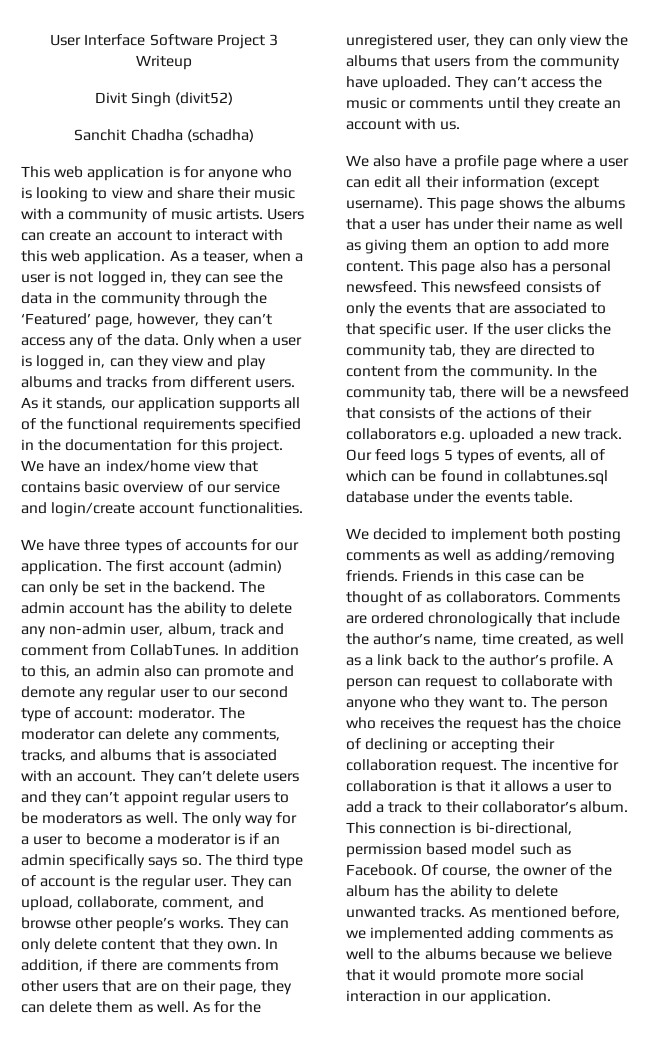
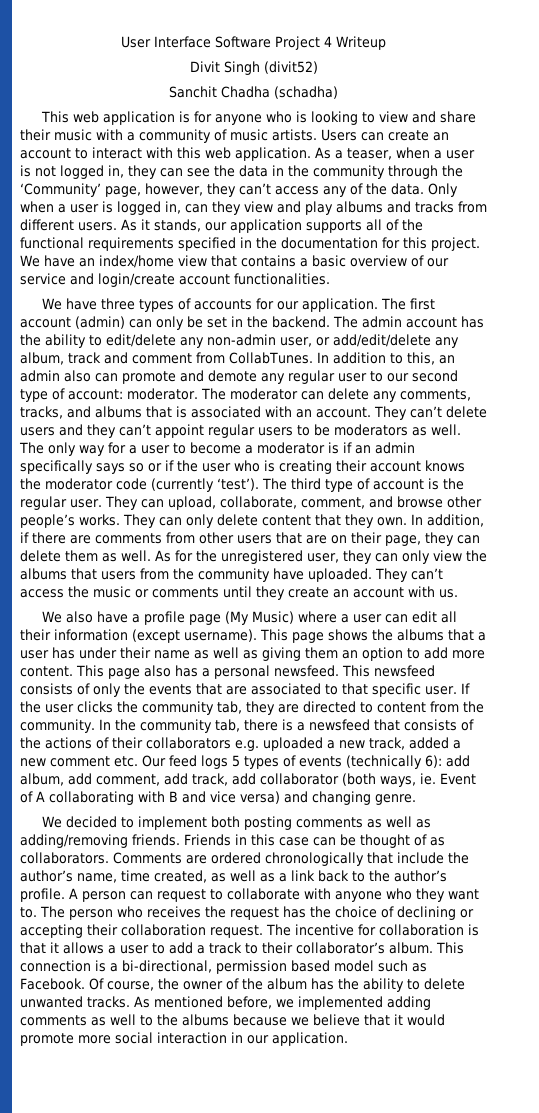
- User Interface Software Project 3 Writeup
+ User Interface Software Project 4 Writeup
- As a teaser, when a user is not logged in, they can see the data in the community through the ‘Featured’ page, however, they can’t access any of the data.
+ As a teaser, when a user is not logged in, they can see the data in the community through the ‘Community’ page, however, they can’t access any of the data.
- We have an index/home view that contains basic overview of our service and login/create account functionalities.
+ We have an index/home view that contains a basic overview of our service and login/create account functionalities.
- The admin account has the ability to delete any non-admin user, album, track and comment from CollabTunes.
+ The admin account has the ability to edit/delete any non-admin user, or add/edit/delete any album, track and comment from CollabTunes.
- The only way for a user to become a moderator is if an admin specifically says so.
+ The only way for a user to become a moderator is if an admin specifically says so or if the user who is creating their account knows the moderator code (currently ‘test’).
- We also have a profile page where a user can edit all their information (except username).
+ We also have a profile page (My Music) where a user can edit all their information (except username).
- In the community tab, there will be a newsfeed that consists of the actions of their collaborators e.g. uploaded a new track. Our feed logs 5 types of events, all of which can be found in collabtunes.sql database under the events table.
+ In the community tab, there is a newsfeed that consists of the actions of their collaborators e.g. uploaded a new track, added a new comment etc. Our feed logs 5 types of events (technically 6): add album, add comment, add track, add collaborator (both ways, ie. Event of A collaborating with B and vice versa) and changing genre.
- This connection is bi-directional, permission based model such as Facebook.
+ This connection is a bi-directional, permission based model such as Facebook.

